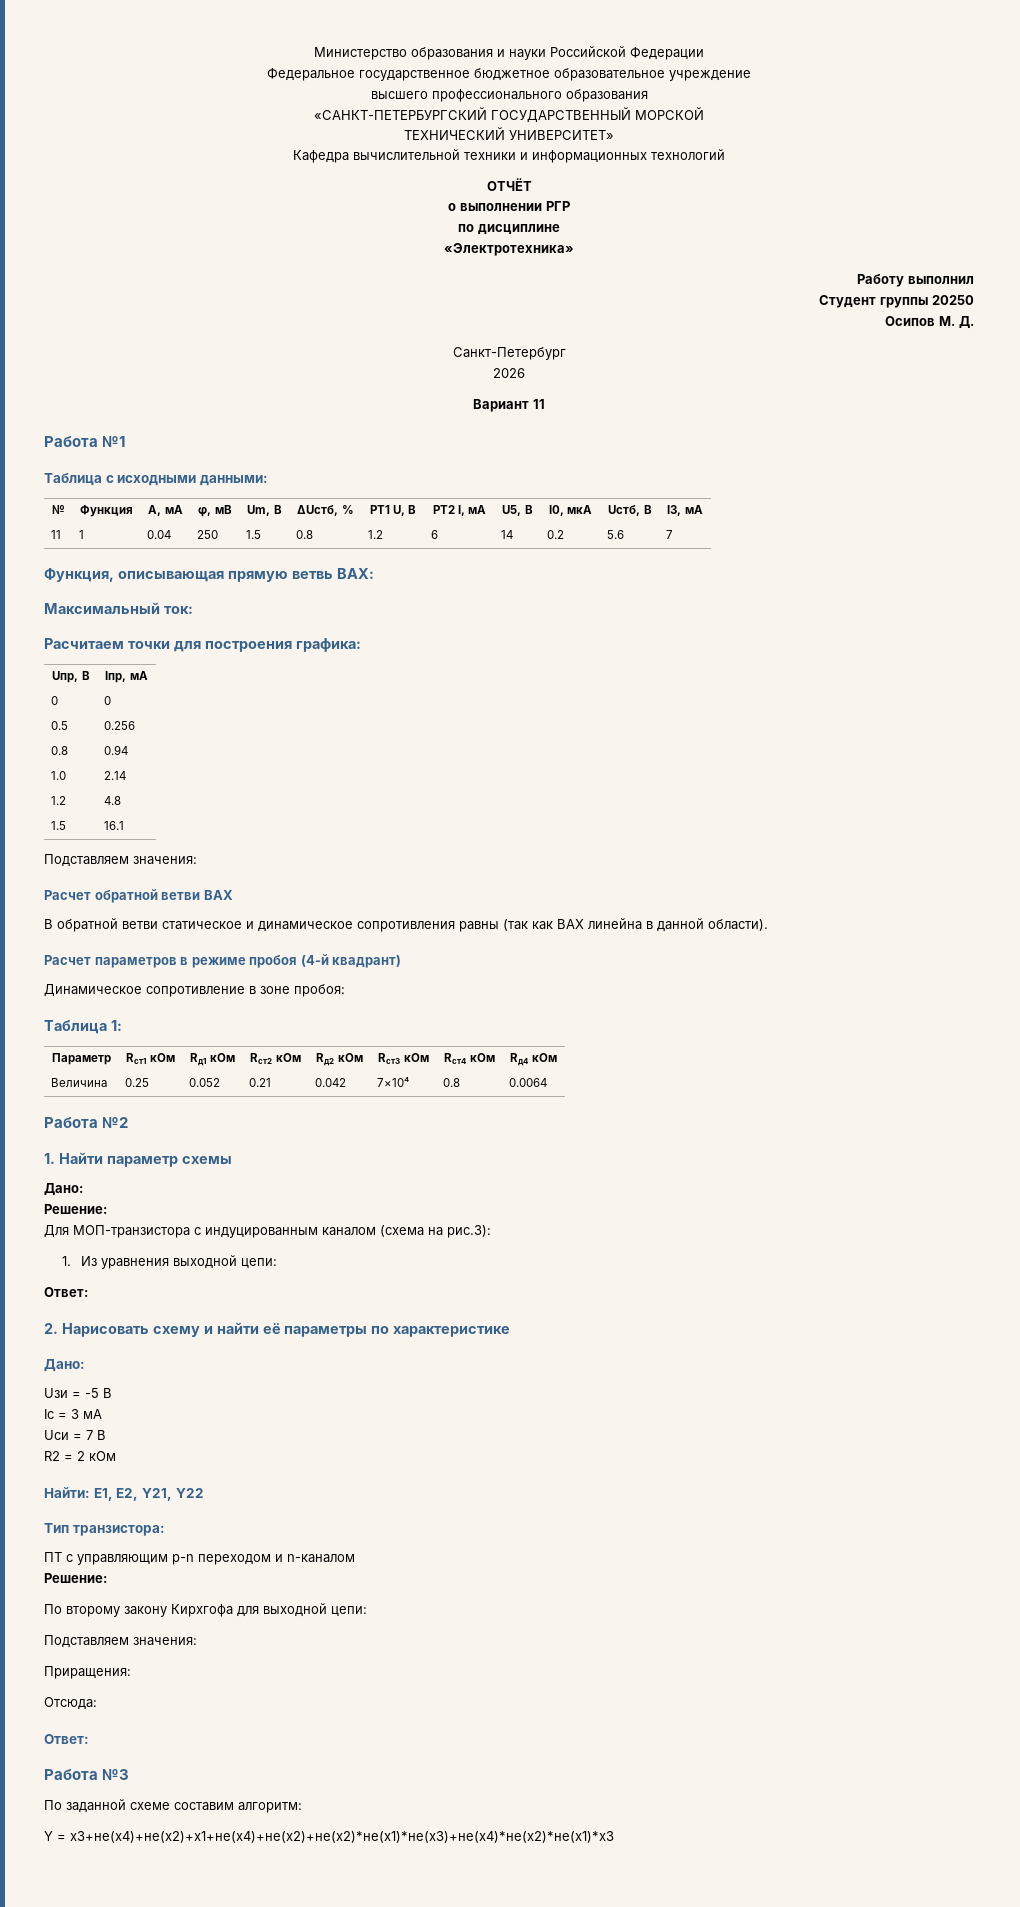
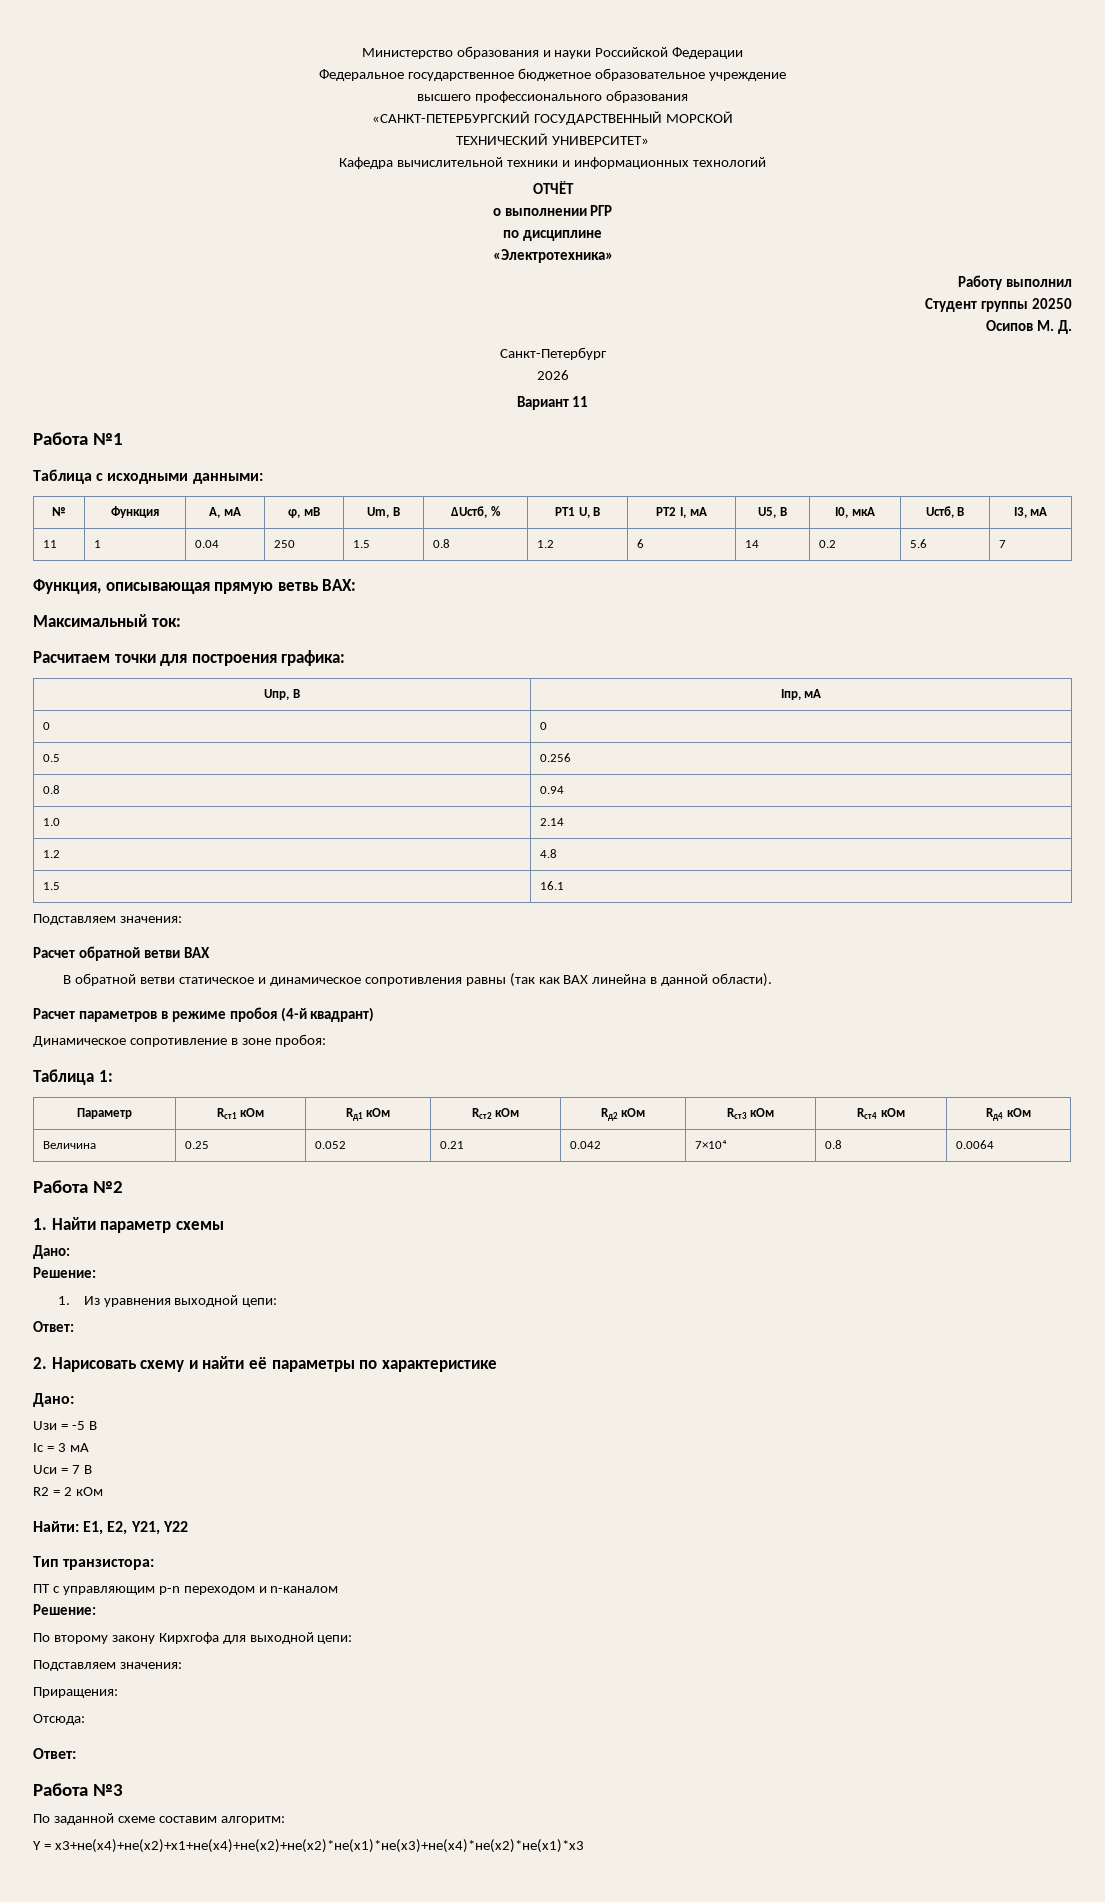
- Для МОП-транзистора с индуцированным каналом (схема на рис.3):

